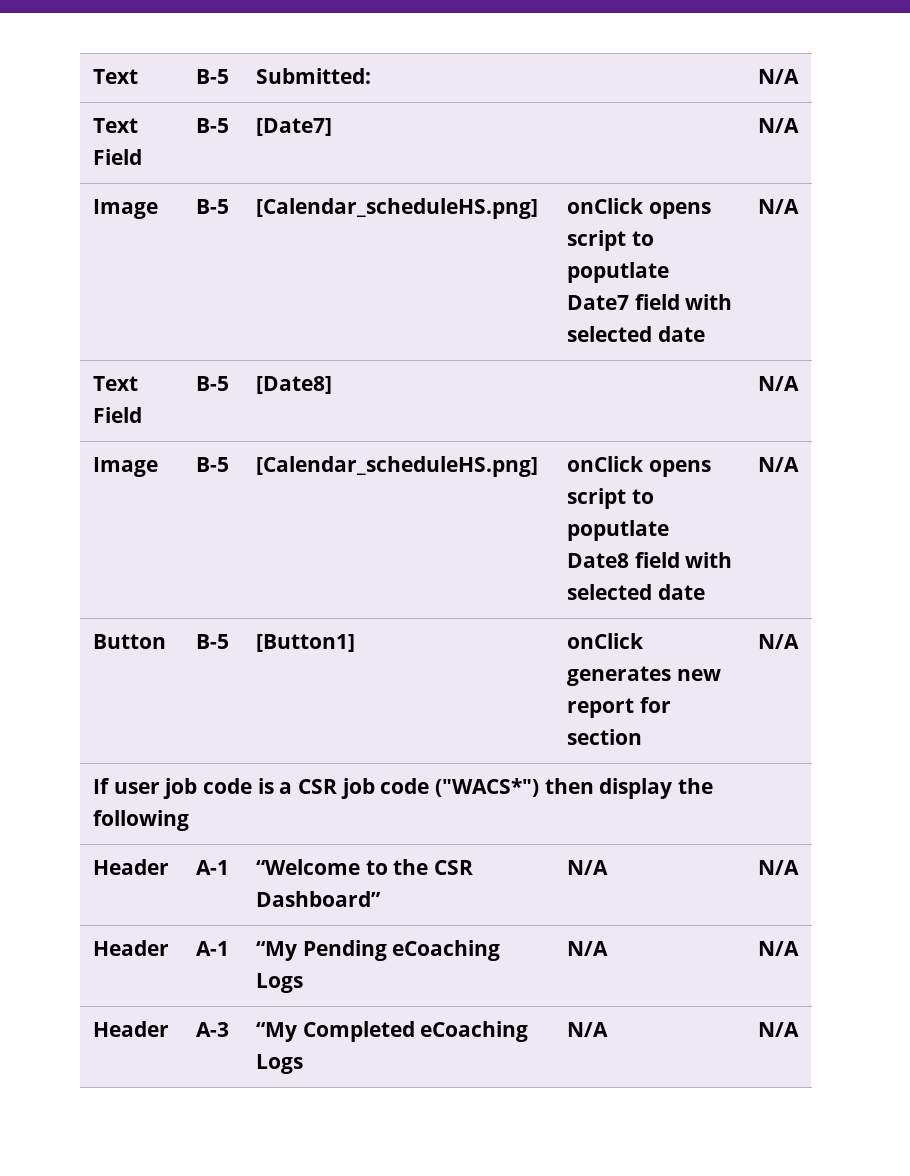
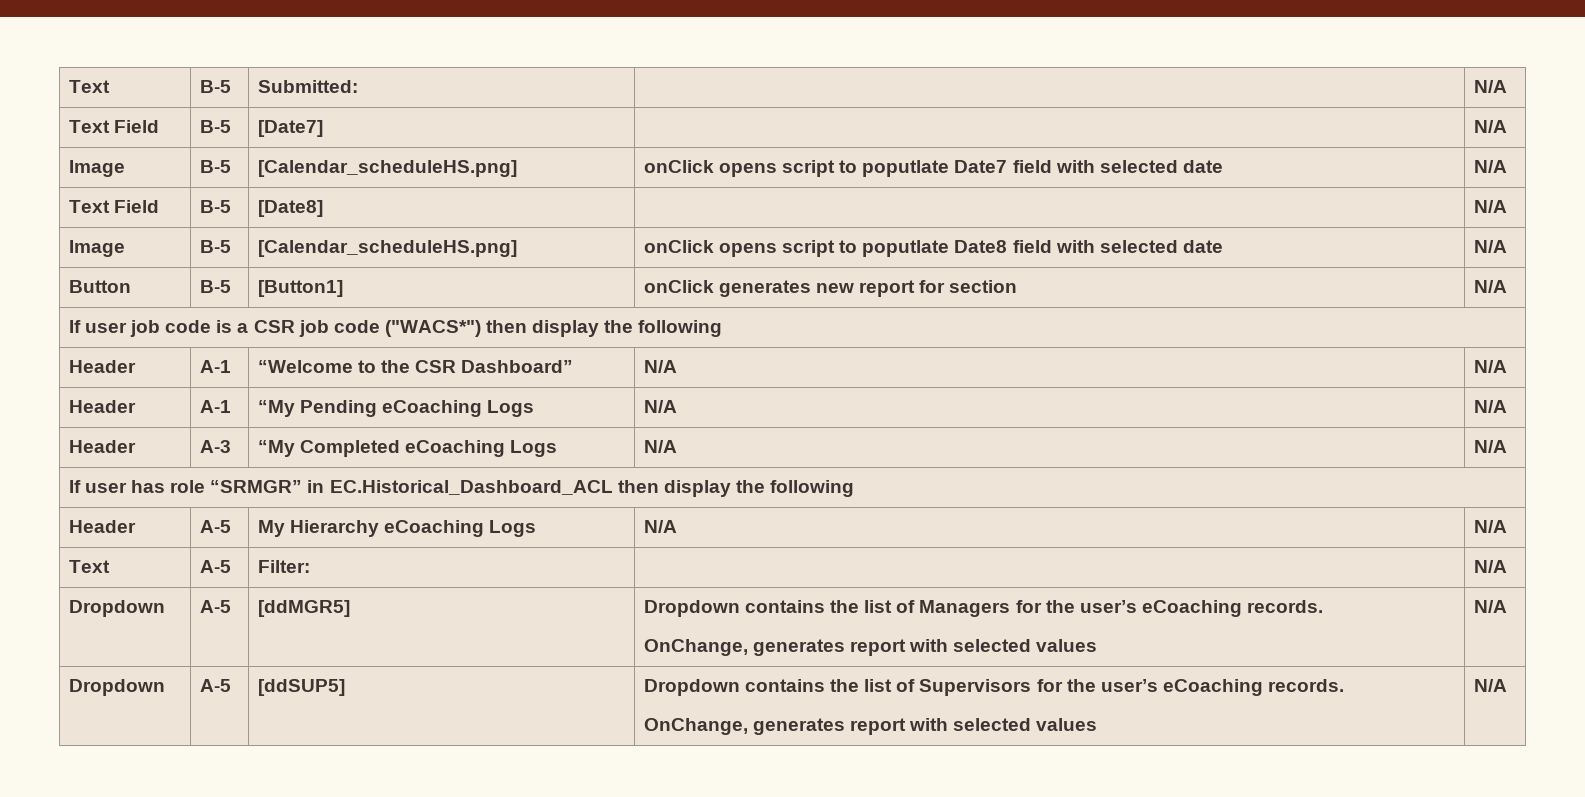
+ If user has role “SRMGR” in EC.Historical_Dashboard_ACL then display the following
+ Header | A-5 | My Hierarchy eCoaching Logs | N/A | N/A
+ Text | A-5 | Filter: | | N/A
+ Dropdown | A-5 | [ddMGR5] | Dropdown contains the list of Managers for the user’s eCoaching records.
+ OnChange, generates report with selected values | N/A
+ Dropdown | A-5 | [ddSUP5] | Dropdown contains the list of Supervisors for the user’s eCoaching records.
+ OnChange, generates report with selected values | N/A

